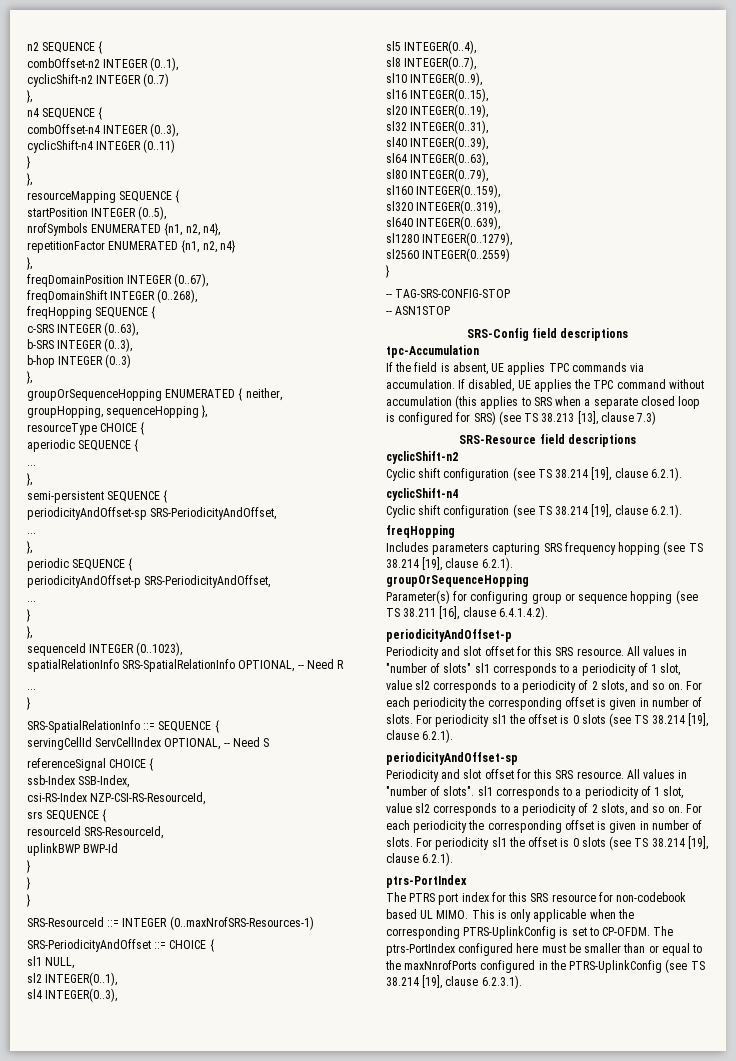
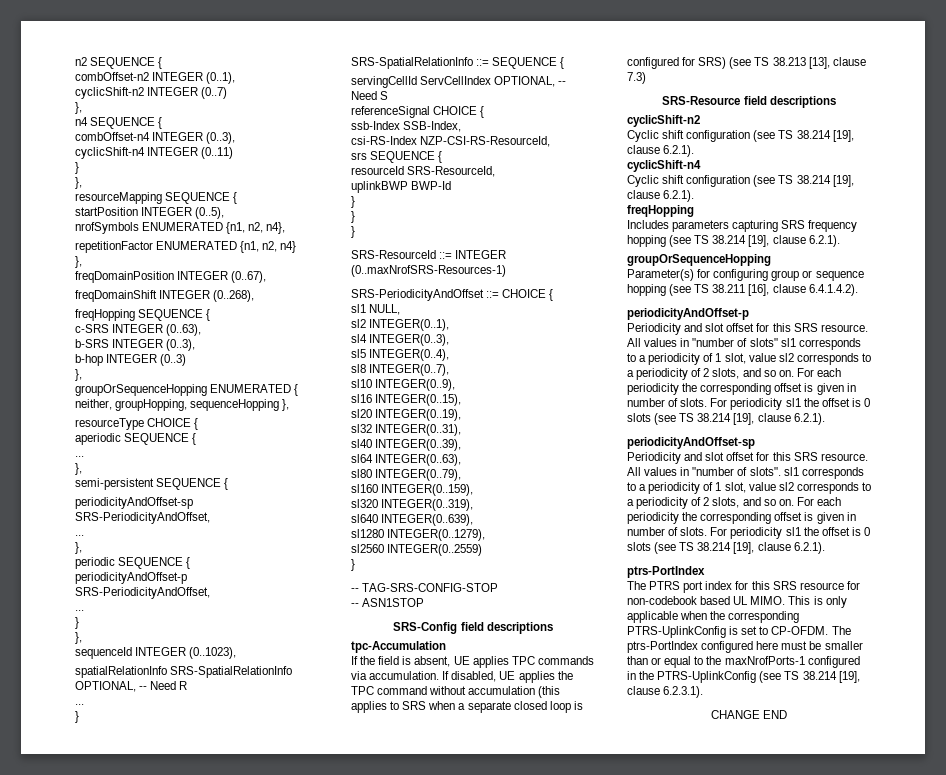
- The ptrs-PortIndex configured here must be smaller than or equal to the maxNnrofPorts configured in the PTRS-UplinkConfig (see TS 38.214 [19], clause 6.2.3.1).
+ The ptrs-PortIndex configured here must be smaller than or equal to the maxNrofPorts-1 configured in the PTRS-UplinkConfig (see TS 38.214 [19], clause 6.2.3.1).
+ CHANGE END

